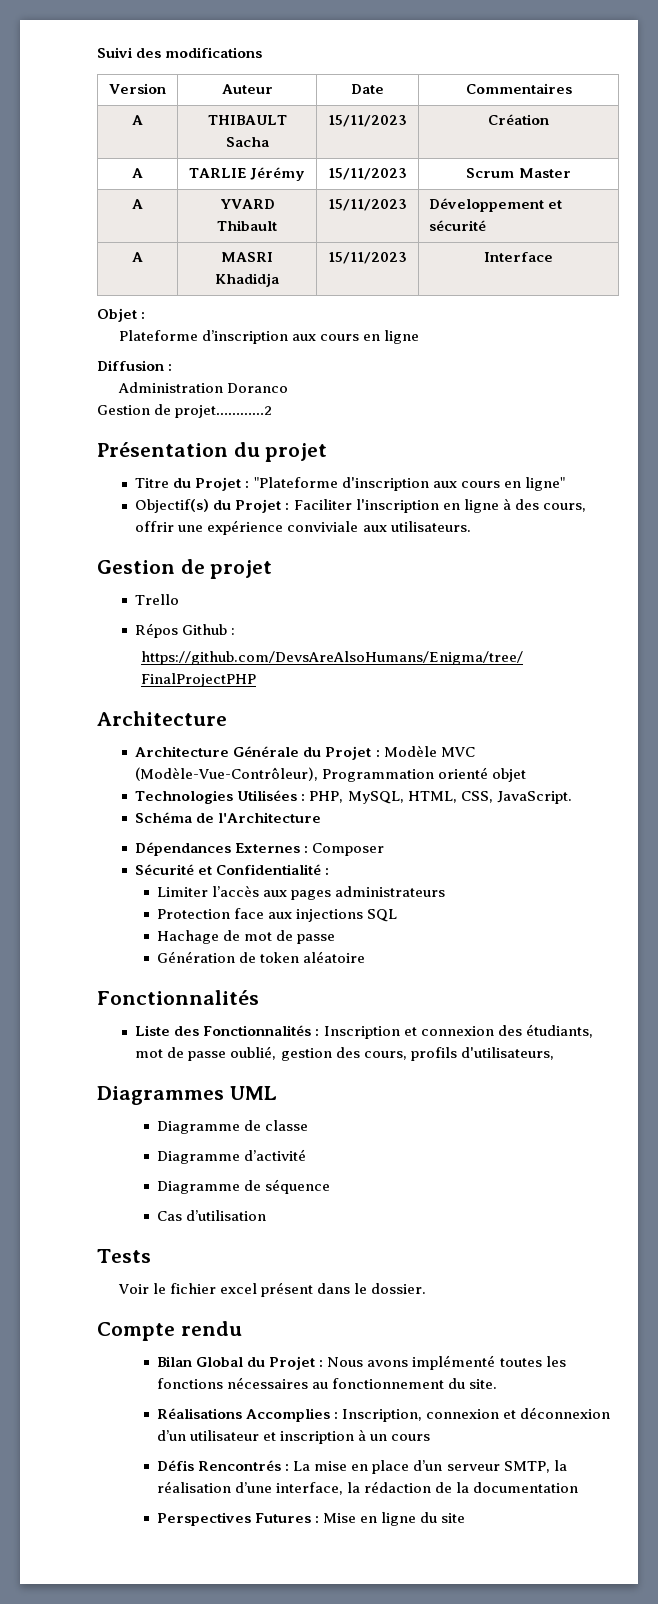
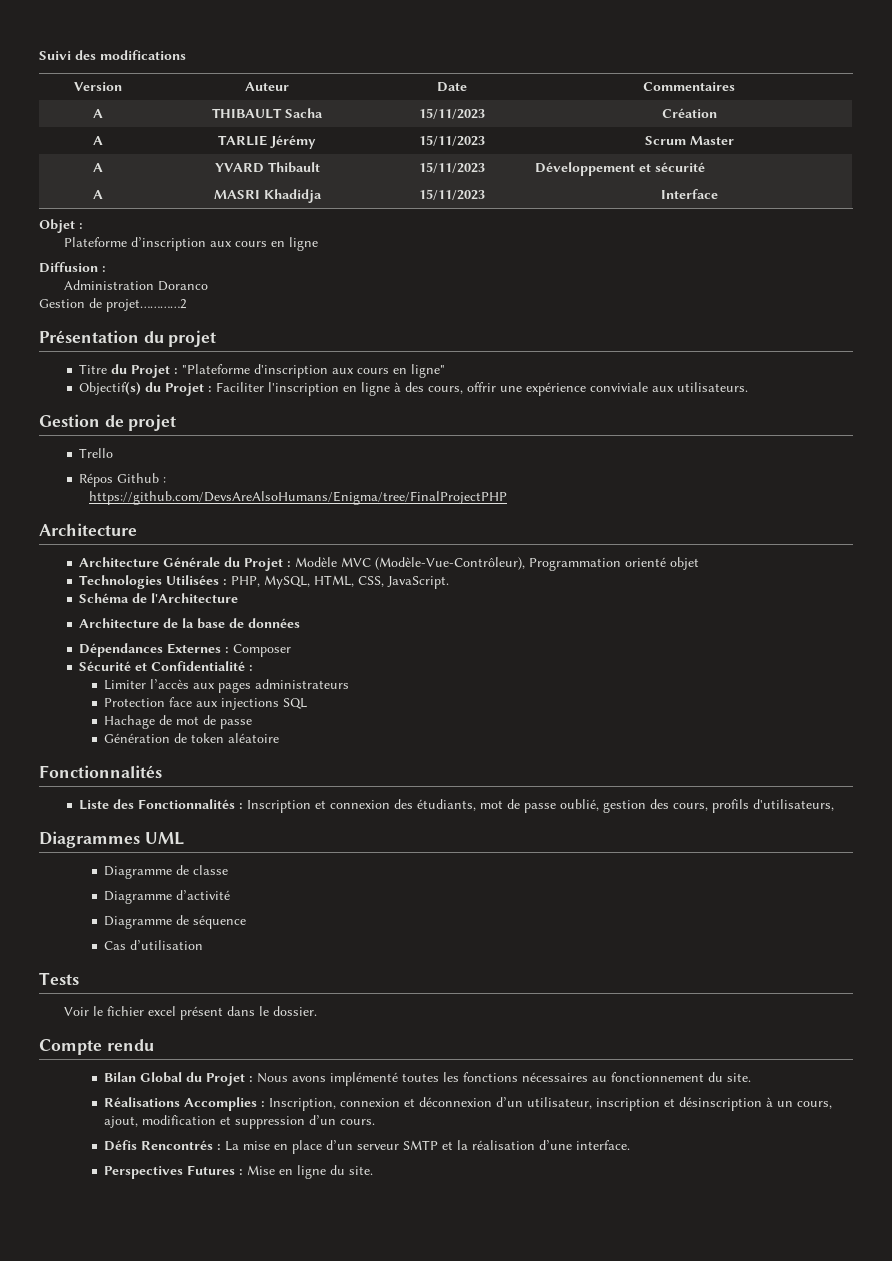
+ Architecture de la base de données
- Réalisations Accomplies : Inscription, connexion et déconnexion d’un utilisateur et inscription à un cours
+ Réalisations Accomplies : Inscription, connexion et déconnexion d’un utilisateur, inscription et désinscription à un cours, ajout, modification et suppression d’un cours.
- Défis Rencontrés : La mise en place d’un serveur SMTP, la réalisation d’une interface, la rédaction de la documentation
+ Défis Rencontrés : La mise en place d’un serveur SMTP et la réalisation d’une interface.
- Perspectives Futures : Mise en ligne du site
+ Perspectives Futures : Mise en ligne du site.

